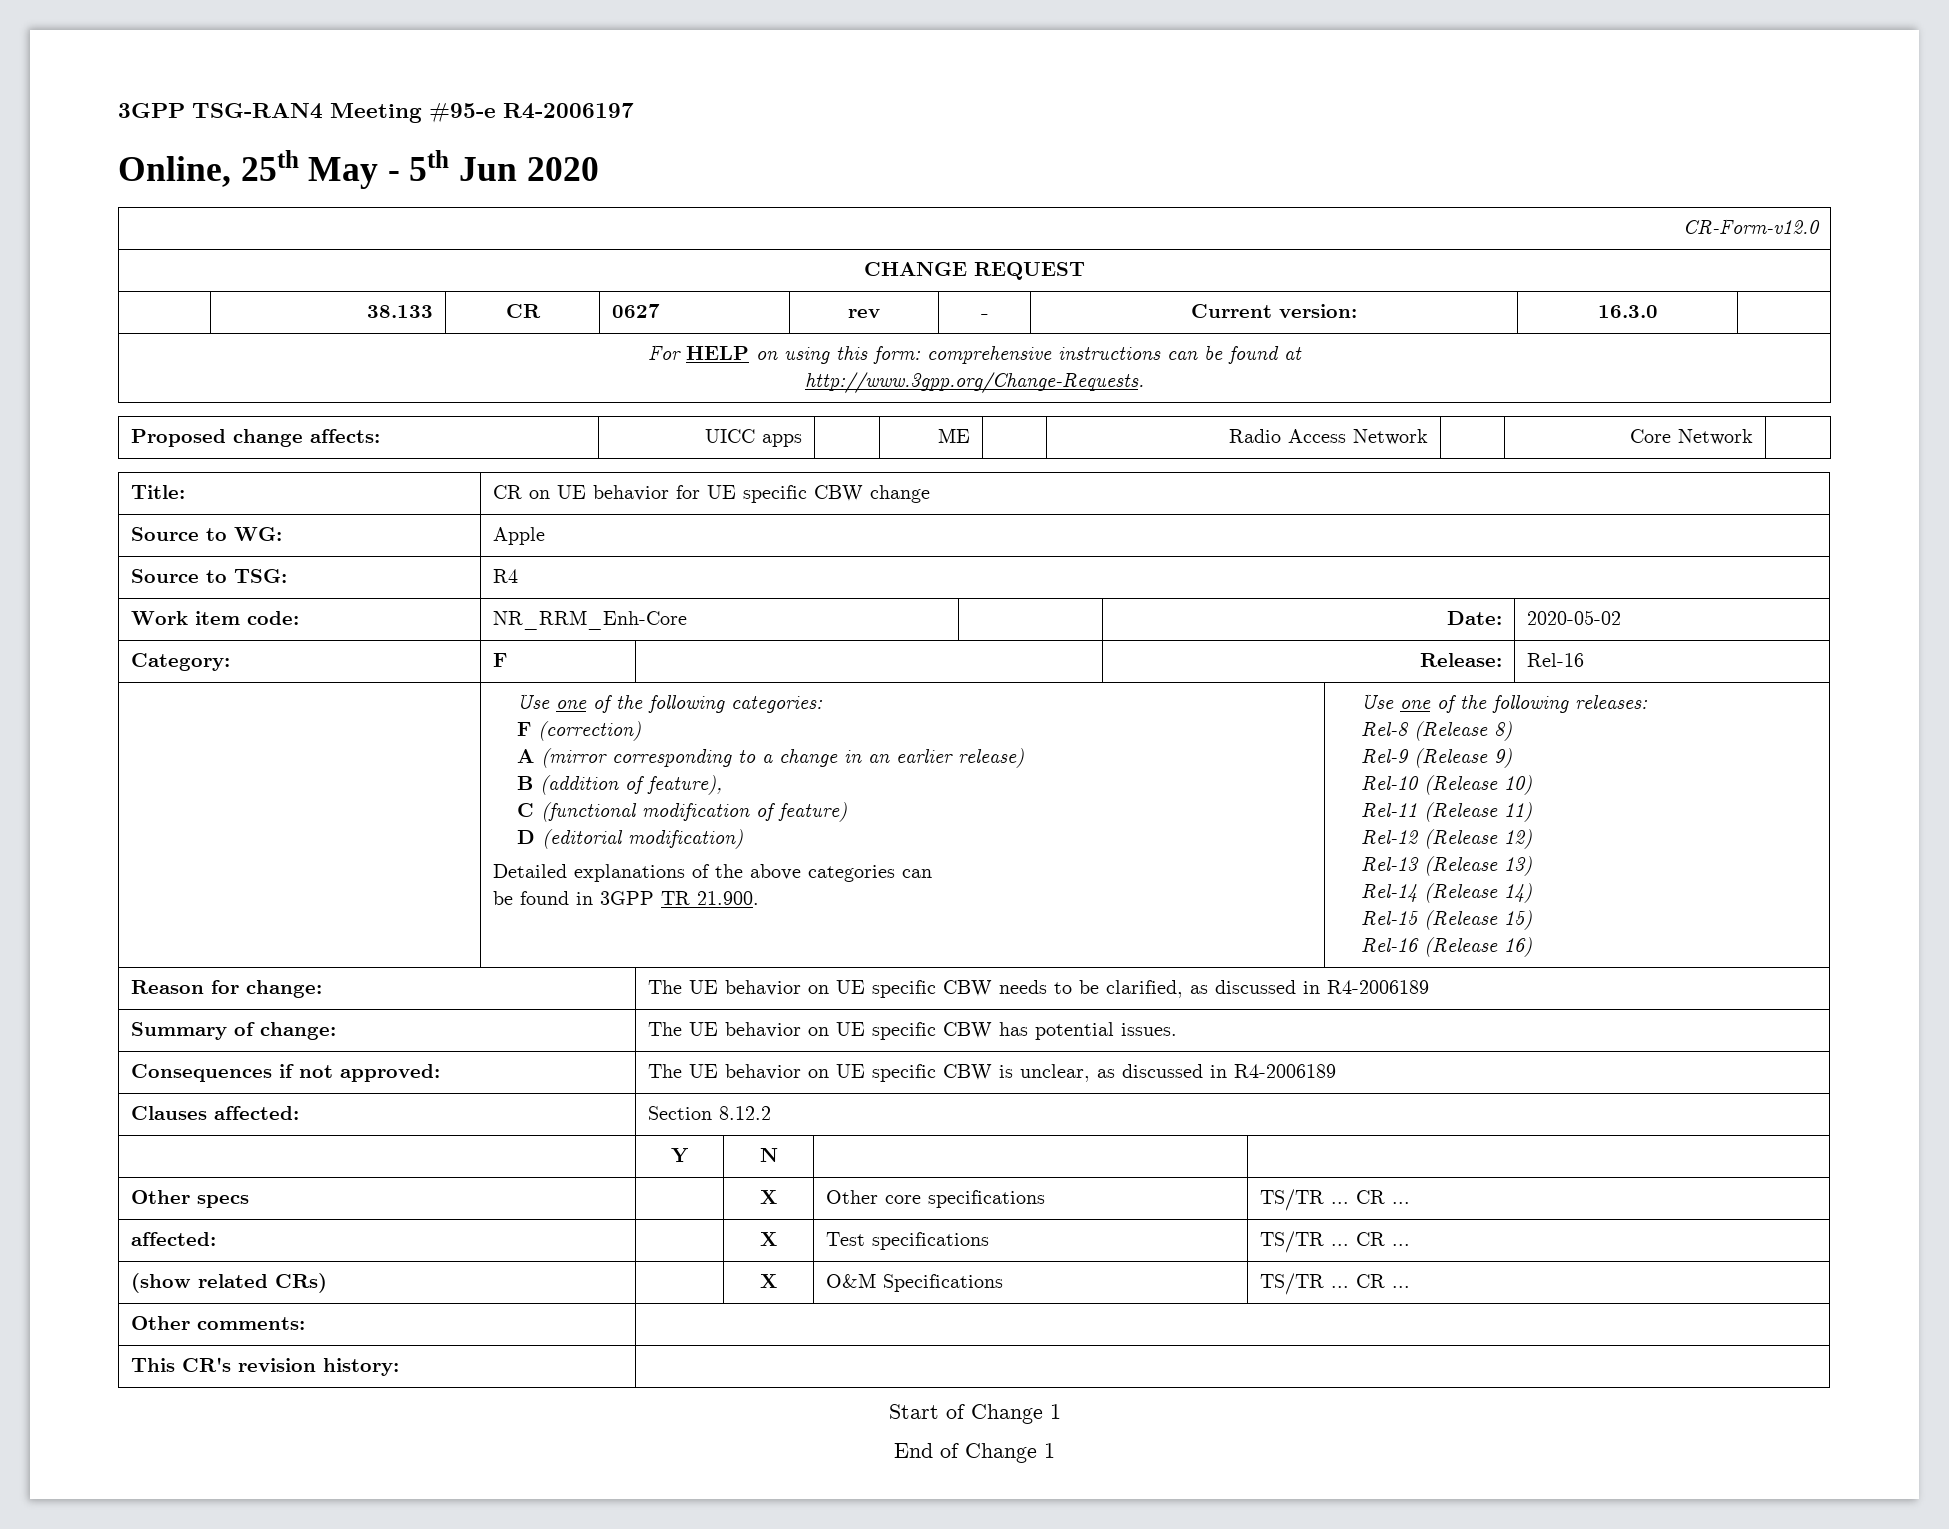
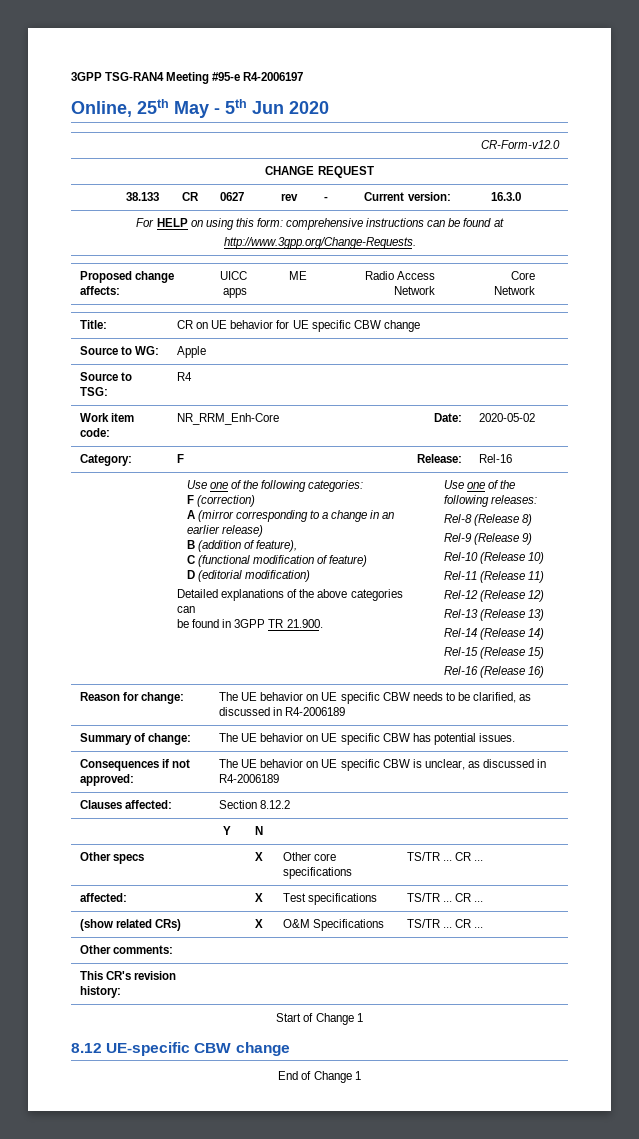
+ 8.12 UE-specific CBW change

